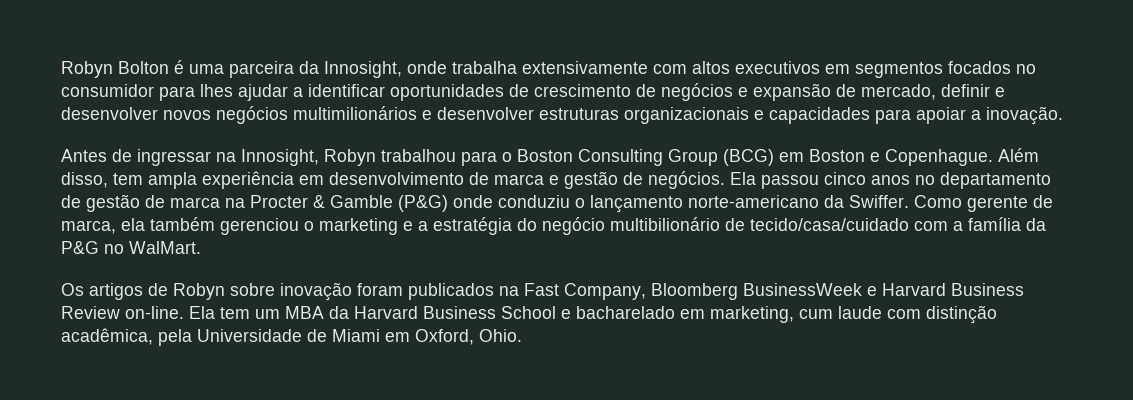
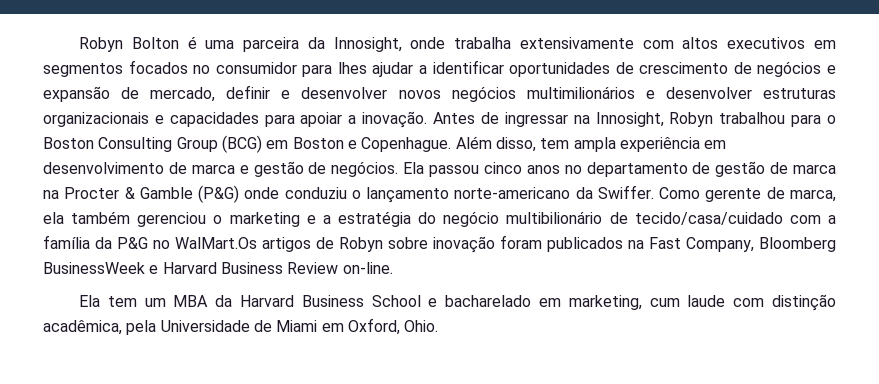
- Robyn Bolton é uma parceira da Innosight, onde trabalha extensivamente com altos executivos em segmentos focados no consumidor para lhes ajudar a identificar oportunidades de crescimento de negócios e expansão de mercado, definir e desenvolver novos negócios multimilionários e desenvolver estruturas organizacionais e capacidades para apoiar a inovação.
- Antes de ingressar na Innosight, Robyn trabalhou para o Boston Consulting Group (BCG) em Boston e Copenhague.
+ Robyn Bolton é uma parceira da Innosight, onde trabalha extensivamente com altos executivos em segmentos focados no consumidor para lhes ajudar a identificar oportunidades de crescimento de negócios e expansão de mercado, definir e desenvolver novos negócios multimilionários e desenvolver estruturas organizacionais e capacidades para apoiar a inovação. Antes de ingressar na Innosight, Robyn trabalhou para o Boston Consulting Group (BCG) em Boston e Copenhague.
- Como gerente de marca, ela também gerenciou o marketing e a estratégia do negócio multibilionário de tecido/casa/cuidado com a família da P&G no WalMart.
- Os artigos de Robyn sobre inovação foram publicados na Fast Company, Bloomberg BusinessWeek e Harvard Business Review on-line. Ela tem um MBA da Harvard Business School e bacharelado em marketing, cum laude com distinção acadêmica, pela Universidade de Miami em Oxford, Ohio.
+ Como gerente de marca, ela também gerenciou o marketing e a estratégia do negócio multibilionário de tecido/casa/cuidado com a família da P&G no WalMart.Os artigos de Robyn sobre inovação foram publicados na Fast Company, Bloomberg BusinessWeek e Harvard Business Review on-line.
+ Ela tem um MBA da Harvard Business School e bacharelado em marketing, cum laude com distinção acadêmica, pela Universidade de Miami em Oxford, Ohio.

